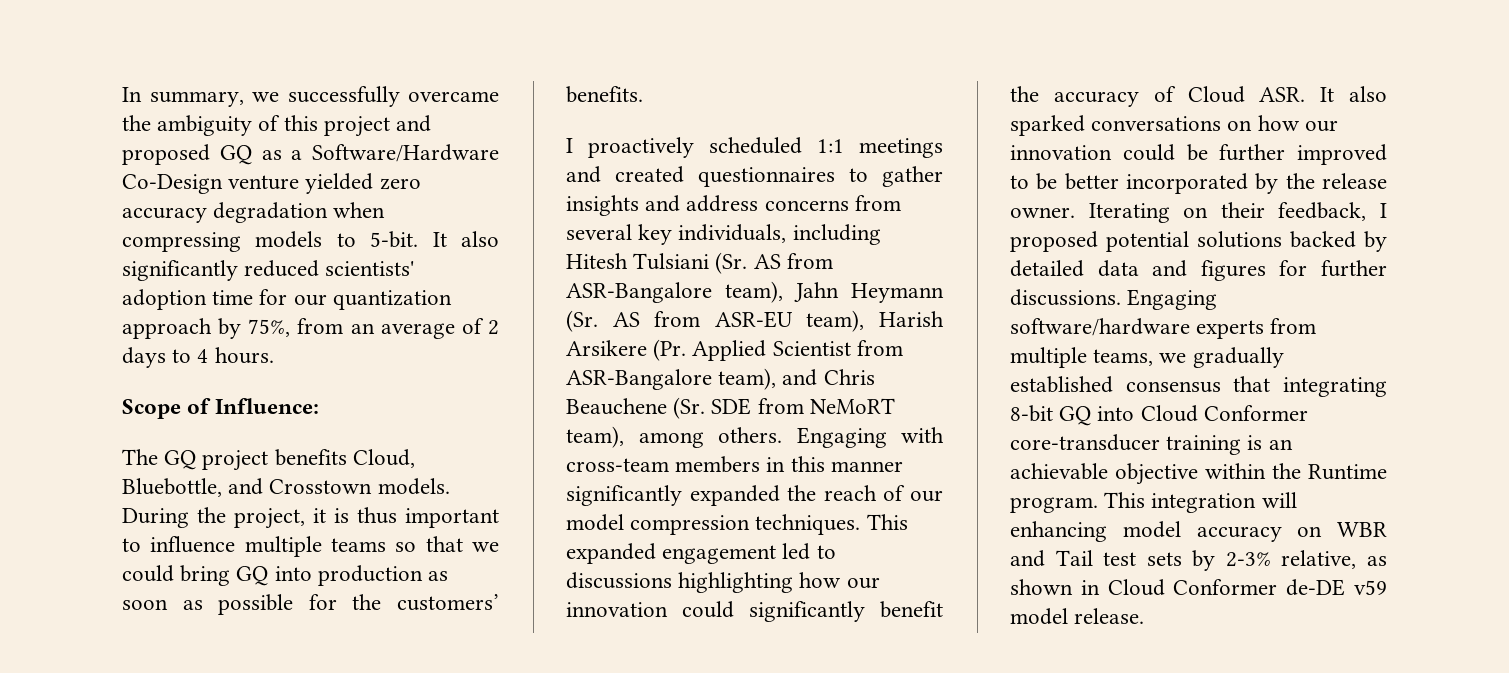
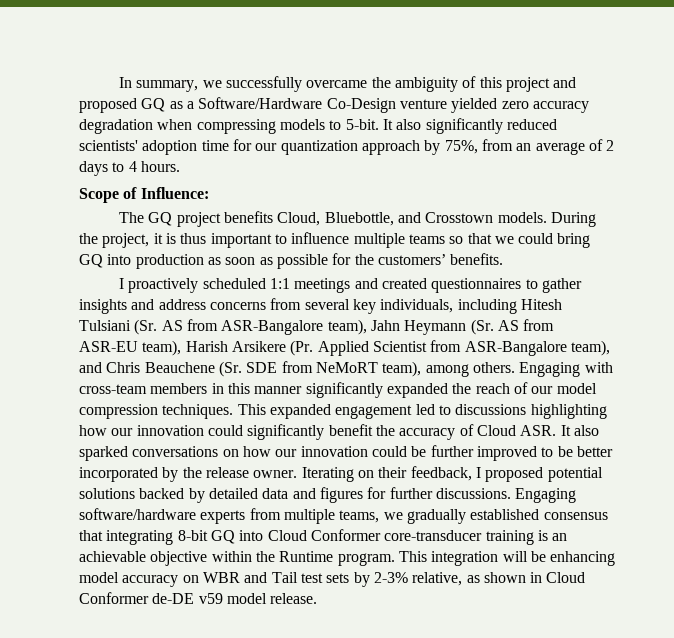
- This integration will enhancing model accuracy on WBR and Tail test sets by 2-3% relative, as shown in Cloud Conformer de-DE v59 model release.
+ This integration will be enhancing model accuracy on WBR and Tail test sets by 2-3% relative, as shown in Cloud Conformer de-DE v59 model release.

